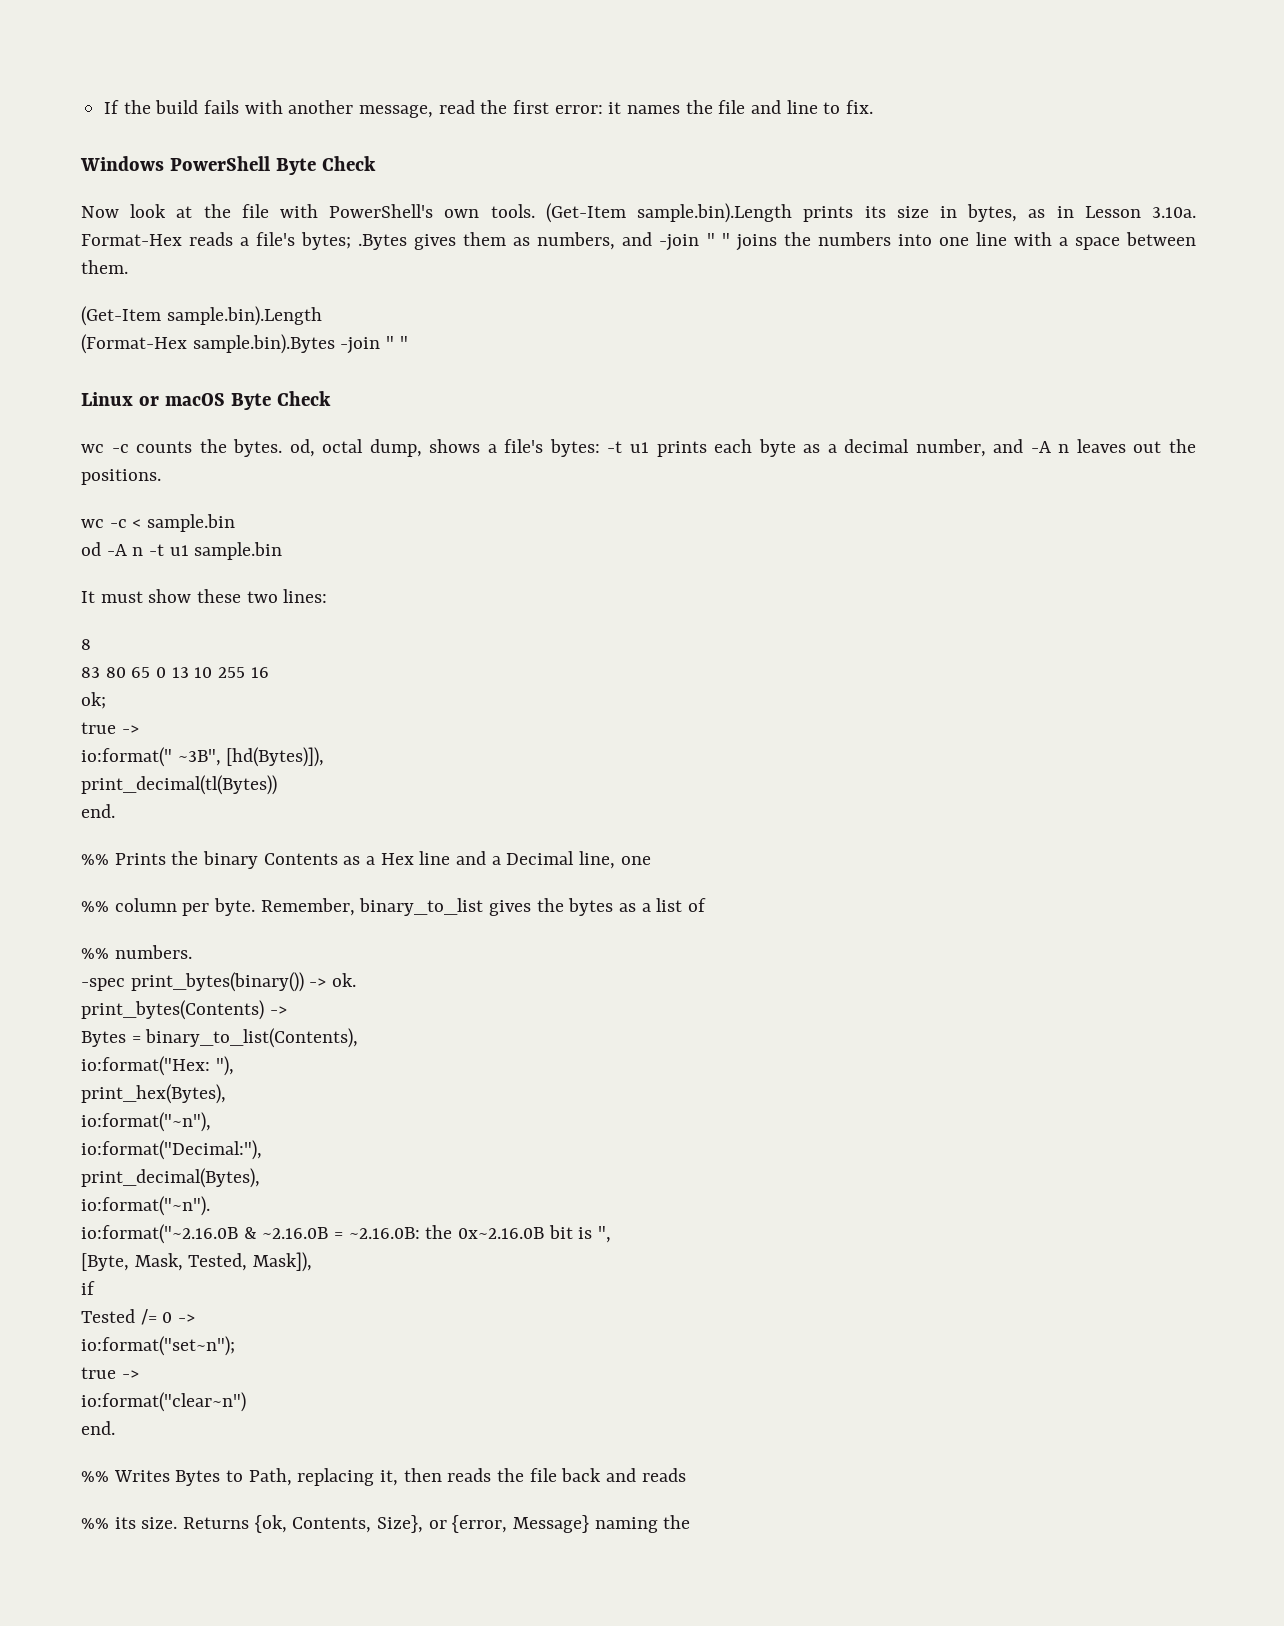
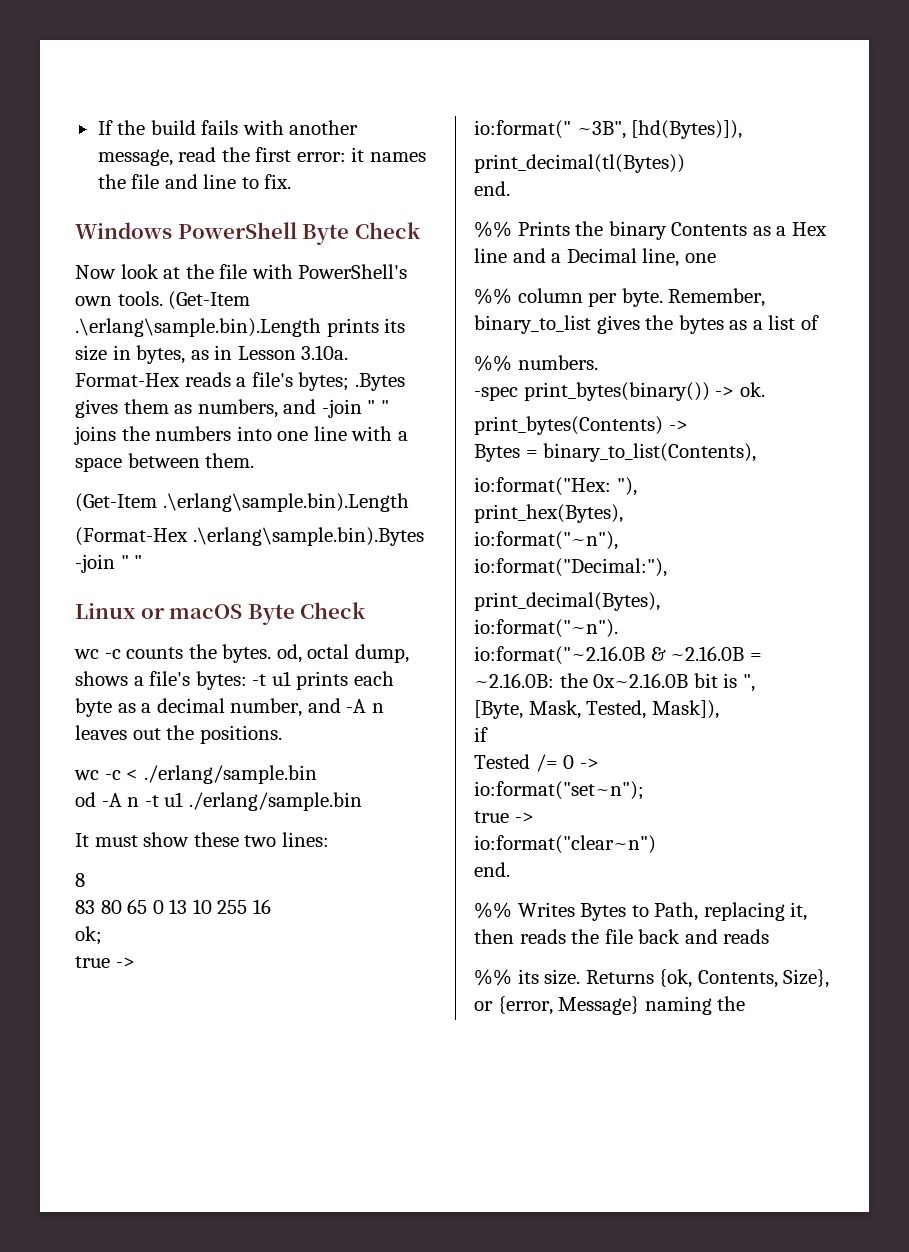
- (Get-Item sample.bin).Length prints its size in bytes, as in Lesson 3.10a. Format-Hex reads a file's bytes; .Bytes gives them as numbers, and -join " " joins the numbers into one line with a space between them.
- (Get-Item sample.bin).Length
+ (Get-Item .\erlang\sample.bin).Length prints its size in bytes, as in Lesson 3.10a. Format-Hex reads a file's bytes; .Bytes gives them as numbers, and -join " " joins the numbers into one line with a space between them.
+ (Get-Item .\erlang\sample.bin).Length
- (Format-Hex sample.bin).Bytes -join " "
+ (Format-Hex .\erlang\sample.bin).Bytes -join " "
- wc -c < sample.bin
+ wc -c < ./erlang/sample.bin
- od -A n -t u1 sample.bin
+ od -A n -t u1 ./erlang/sample.bin

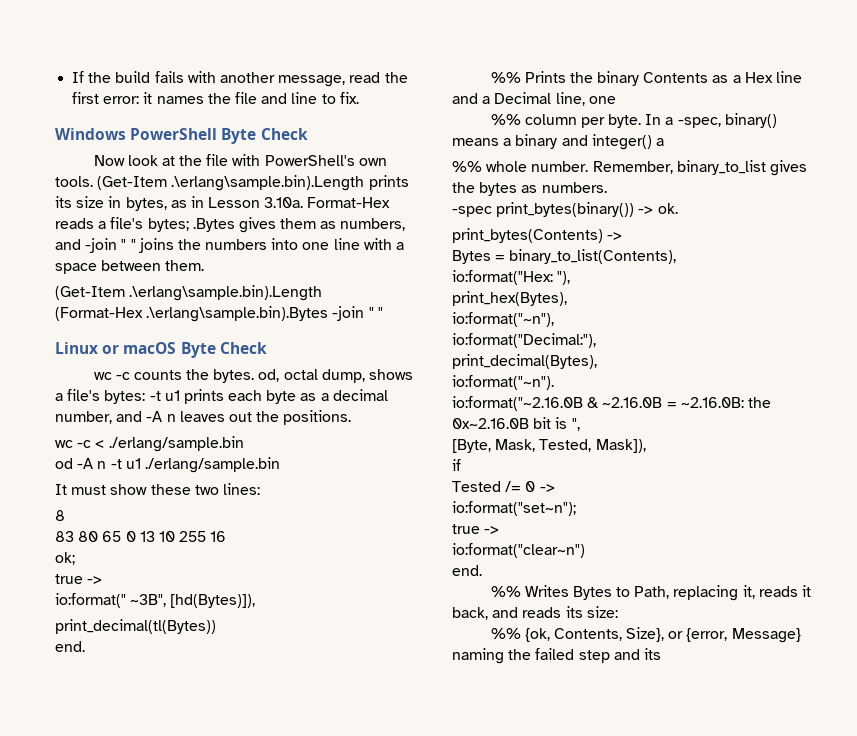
+ In a -spec, binary() means a binary and integer() a
+ %% whole number.
- Remember, binary_to_list gives the bytes as a list of
- %% numbers.
+ Remember, binary_to_list gives the bytes as numbers.
- %% Writes Bytes to Path, replacing it, then reads the file back and reads
- %% its size. Returns {ok, Contents, Size}, or {error, Message} naming the
+ %% Writes Bytes to Path, replacing it, reads it back, and reads its size:
+ %% {ok, Contents, Size}, or {error, Message} naming the failed step and its

